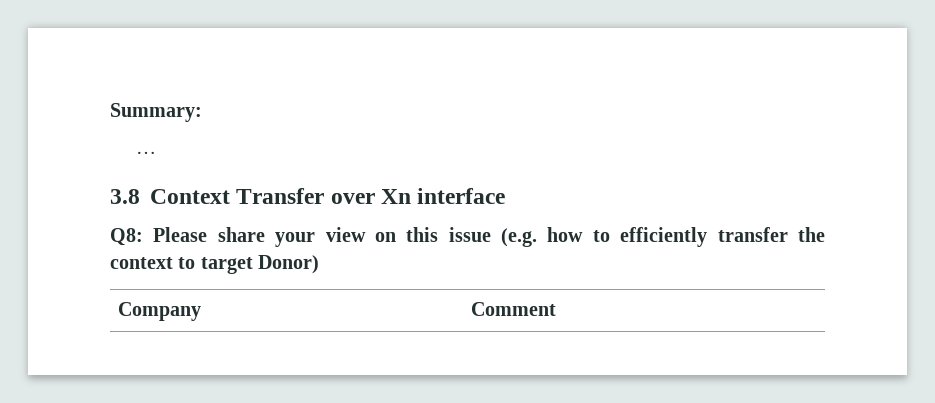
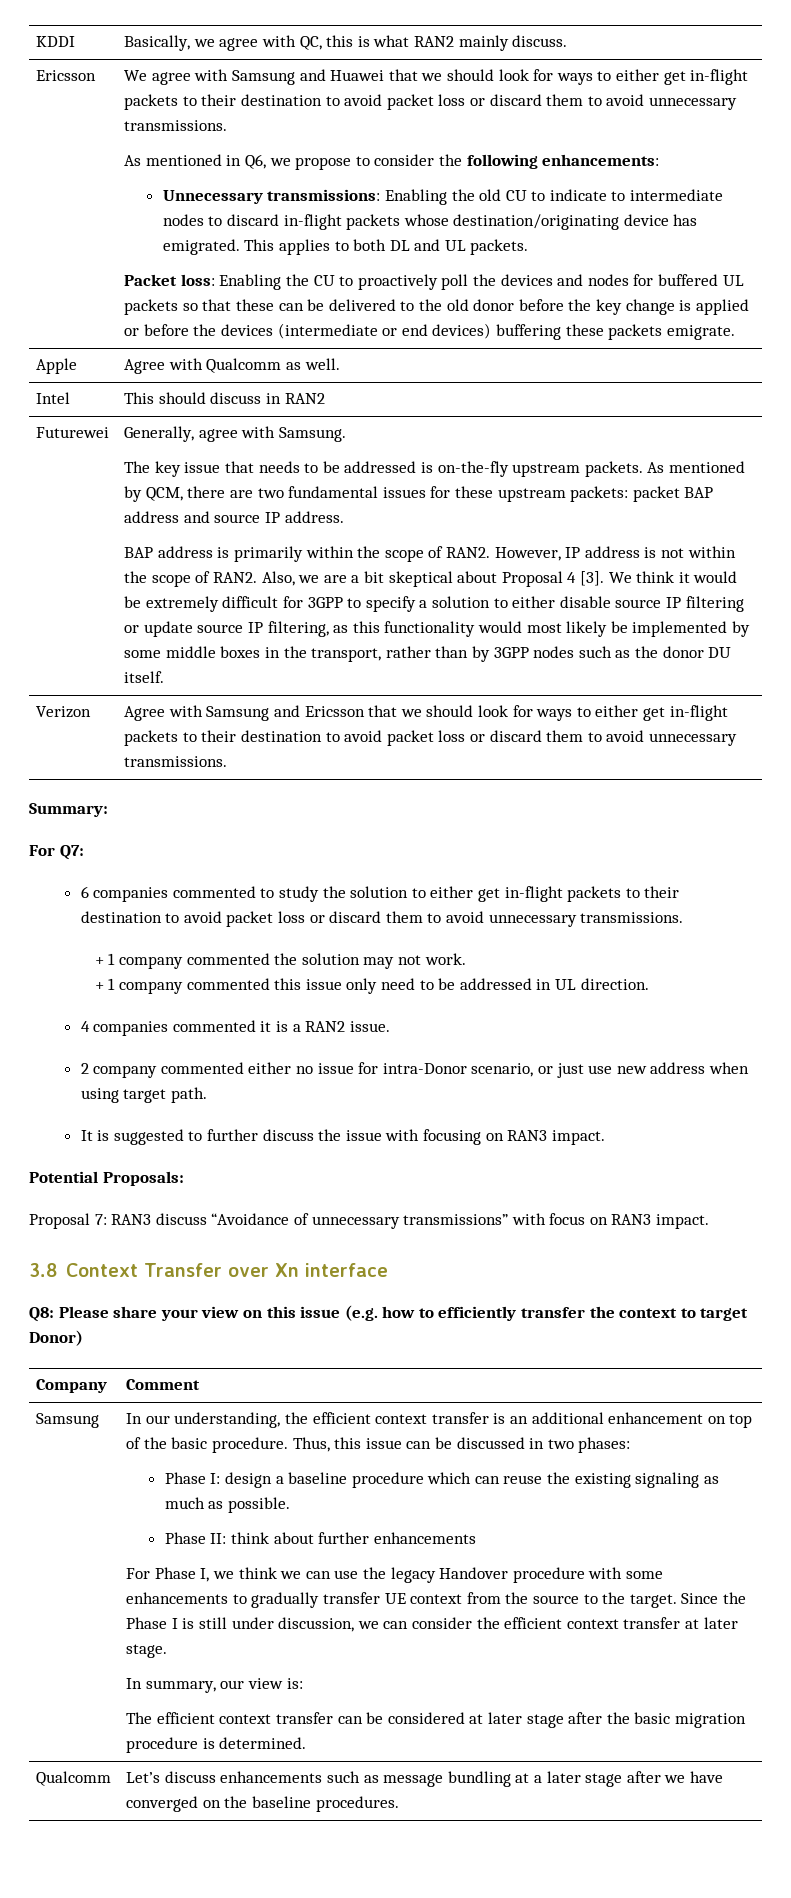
+ KDDI | Basically, we agree with QC, this is what RAN2 mainly discuss.
+ Ericsson | We agree with Samsung and Huawei that we should look for ways to either get in-flight packets to their destination to avoid packet loss or discard them to avoid unnecessary transmissions.
+ As mentioned in Q6, we propose to consider the following enhancements:
+ Unnecessary transmissions: Enabling the old CU to indicate to intermediate nodes to discard in-flight packets whose destination/originating device has emigrated. This applies to both DL and UL packets.
+ Packet loss: Enabling the CU to proactively poll the devices and nodes for buffered UL packets so that these can be delivered to the old donor before the key change is applied or before the devices (intermediate or end devices) buffering these packets emigrate.
+ Apple | Agree with Qualcomm as well.
+ Intel | This should discuss in RAN2
+ Futurewei | Generally, agree with Samsung.
+ The key issue that needs to be addressed is on-the-fly upstream packets. As mentioned by QCM, there are two fundamental issues for these upstream packets: packet BAP address and source IP address.
+ BAP address is primarily within the scope of RAN2. However, IP address is not within the scope of RAN2. Also, we are a bit skeptical about Proposal 4 [3]. We think it would be extremely difficult for 3GPP to specify a solution to either disable source IP filtering or update source IP filtering, as this functionality would most likely be implemented by some middle boxes in the transport, rather than by 3GPP nodes such as the donor DU itself.
+ Verizon | Agree with Samsung and Ericsson that we should look for ways to either get in-flight packets to their destination to avoid packet loss or discard them to avoid unnecessary transmissions.
  Summary:
- …
+ For Q7:
+ 6 companies commented to study the solution to either get in-flight packets to their destination to avoid packet loss or discard them to avoid unnecessary transmissions.
+ + 1 company commented the solution may not work.
+ + 1 company commented this issue only need to be addressed in UL direction.
+ 4 companies commented it is a RAN2 issue.
+ 2 company commented either no issue for intra-Donor scenario, or just use new address when using target path.
+ It is suggested to further discuss the issue with focusing on RAN3 impact.
+ Potential Proposals:
+ Proposal 7: RAN3 discuss “Avoidance of unnecessary transmissions” with focus on RAN3 impact.
+ Samsung | In our understanding, the efficient context transfer is an additional enhancement on top of the basic procedure. Thus, this issue can be discussed in two phases:
+ Phase I: design a baseline procedure which can reuse the existing signaling as much as possible.
+ Phase II: think about further enhancements
+ For Phase I, we think we can use the legacy Handover procedure with some enhancements to gradually transfer UE context from the source to the target. Since the Phase I is still under discussion, we can consider the efficient context transfer at later stage.
+ In summary, our view is:
+ The efficient context transfer can be considered at later stage after the basic migration procedure is determined.
+ Qualcomm | Let’s discuss enhancements such as message bundling at a later stage after we have converged on the baseline procedures.

